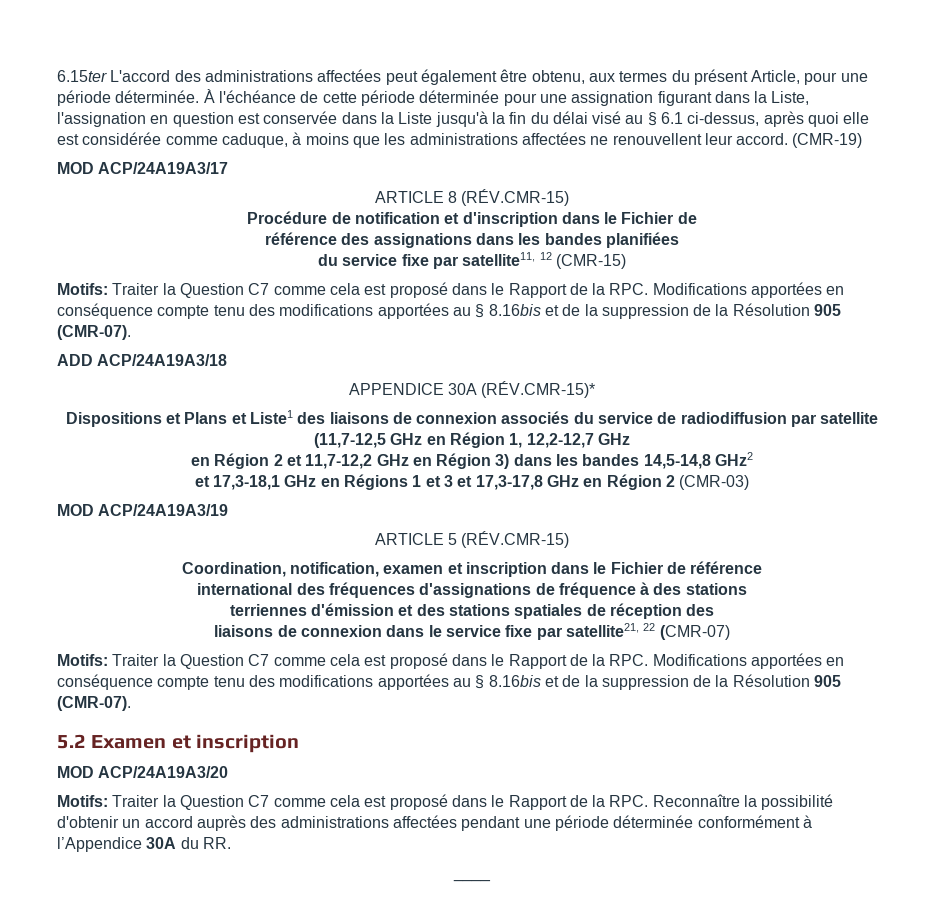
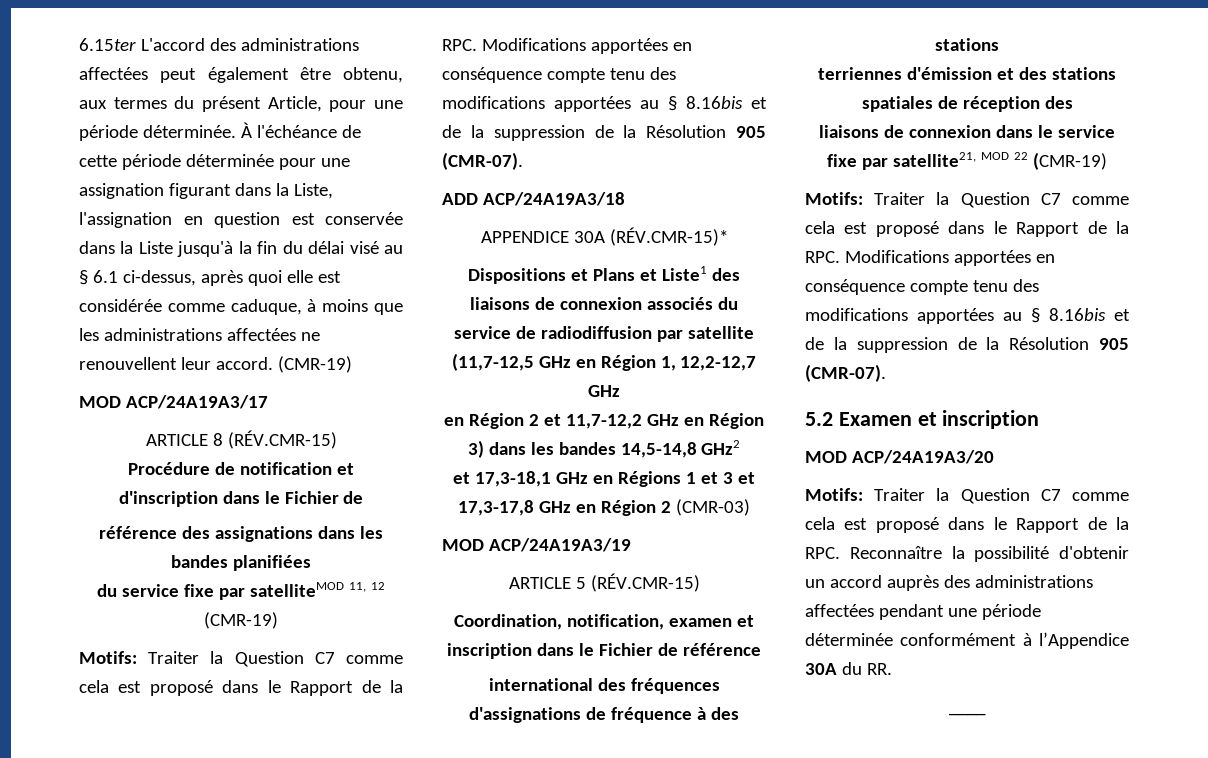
- du service fixe par satellite11, 12 (CMR-15)
+ du service fixe par satelliteMOD 11, 12 (CMR-19)
- liaisons de connexion dans le service fixe par satellite21, 22 (CMR-07)
+ liaisons de connexion dans le service fixe par satellite21, MOD 22 (CMR-19)

